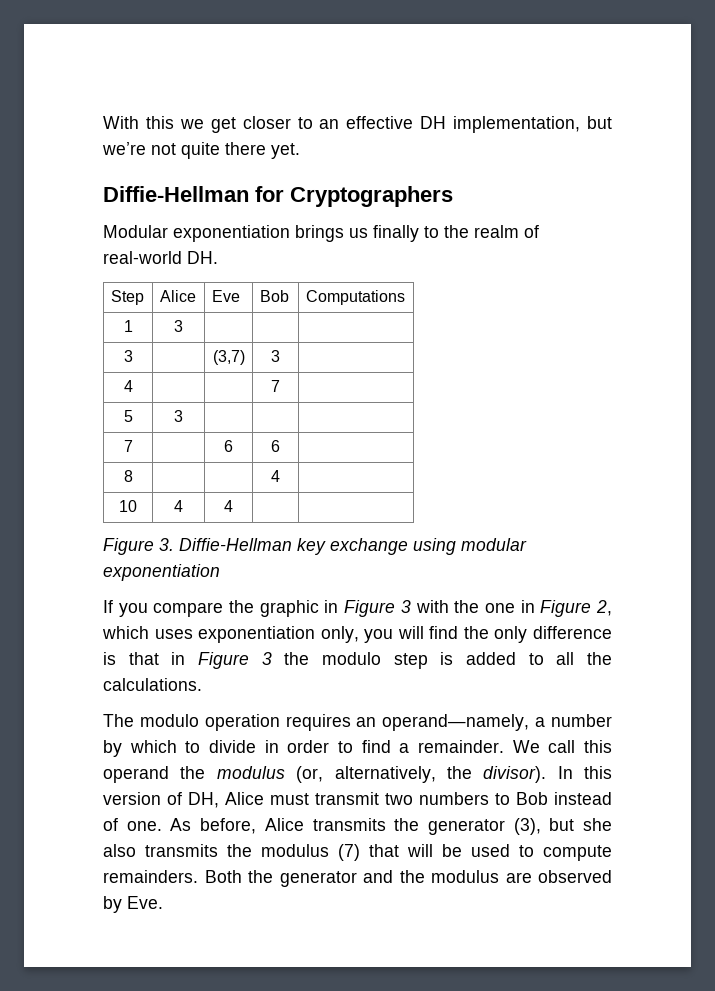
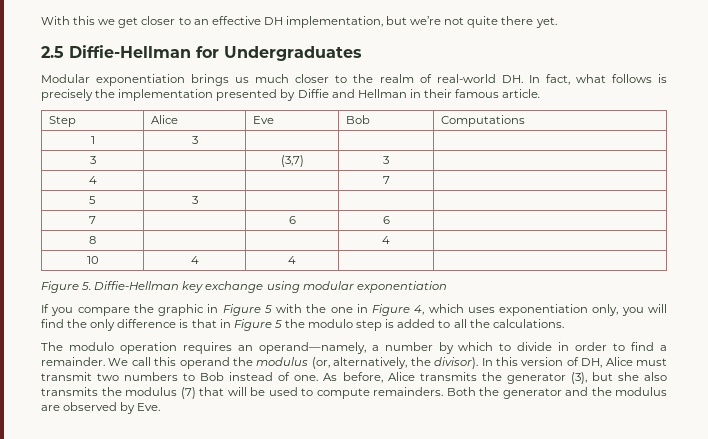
- Diffie-Hellman for Cryptographers
+ 2.5 Diffie-Hellman for Undergraduates
- Modular exponentiation brings us finally to the realm of real-world DH.
+ Modular exponentiation brings us much closer to the realm of real-world DH. In fact, what follows is precisely the implementation presented by Diffie and Hellman in their famous article.
- Figure 3. Diffie-Hellman key exchange using modular exponentiation
+ Figure 5. Diffie-Hellman key exchange using modular exponentiation
- If you compare the graphic in Figure 3 with the one in Figure 2, which uses exponentiation only, you will find the only difference is that in Figure 3 the modulo step is added to all the calculations.
+ If you compare the graphic in Figure 5 with the one in Figure 4, which uses exponentiation only, you will find the only difference is that in Figure 5 the modulo step is added to all the calculations.

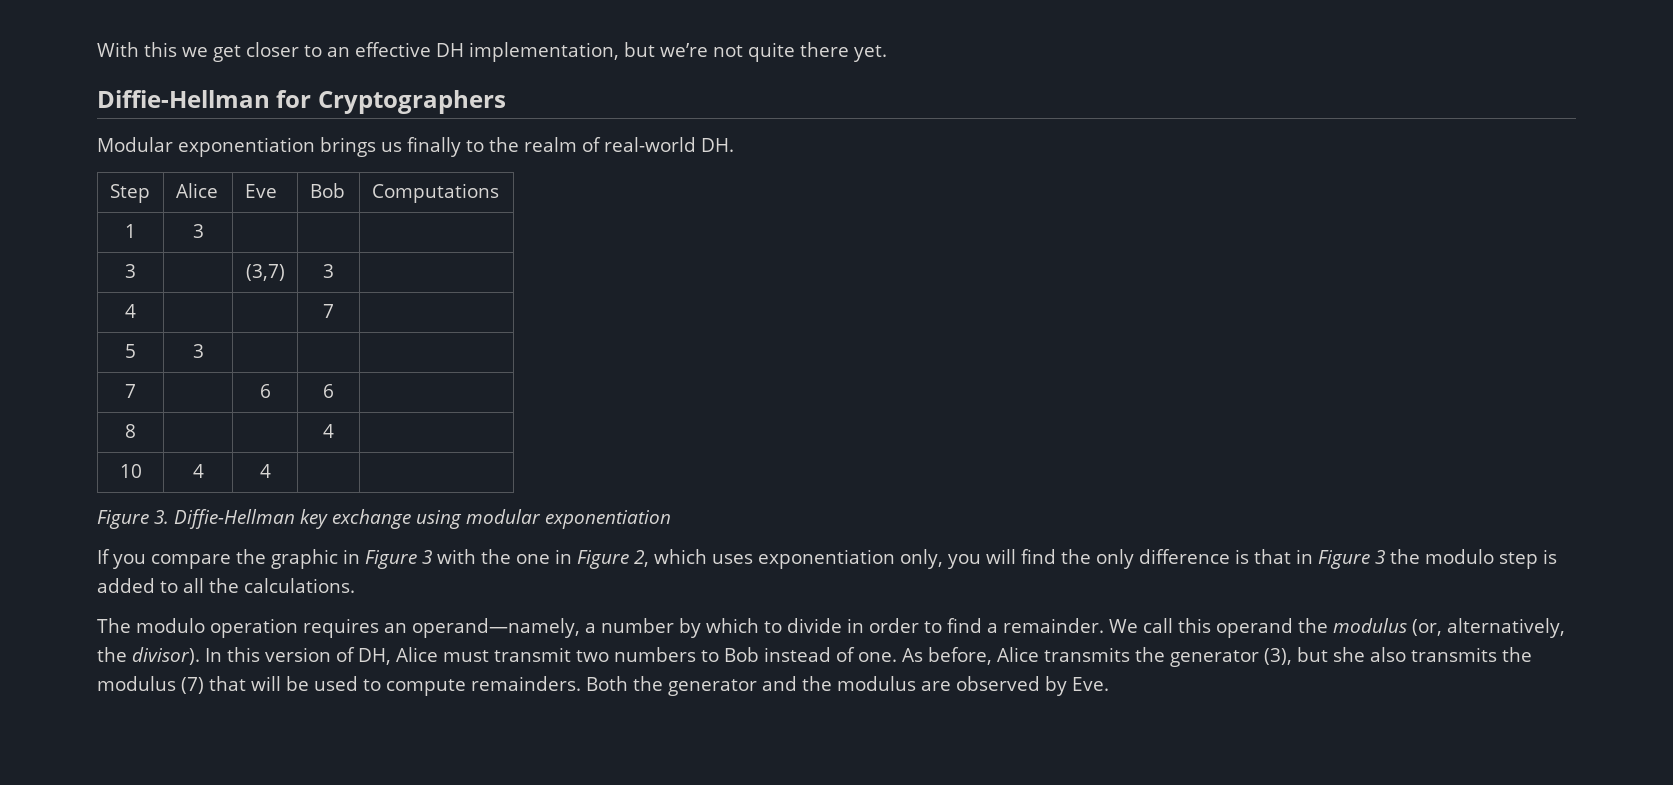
- 2.5 Diffie-Hellman for Undergraduates
+ Diffie-Hellman for Cryptographers
- Modular exponentiation brings us much closer to the realm of real-world DH. In fact, what follows is precisely the implementation presented by Diffie and Hellman in their famous article.
+ Modular exponentiation brings us finally to the realm of real-world DH.
- Figure 5. Diffie-Hellman key exchange using modular exponentiation
+ Figure 3. Diffie-Hellman key exchange using modular exponentiation
- If you compare the graphic in Figure 5 with the one in Figure 4, which uses exponentiation only, you will find the only difference is that in Figure 5 the modulo step is added to all the calculations.
+ If you compare the graphic in Figure 3 with the one in Figure 2, which uses exponentiation only, you will find the only difference is that in Figure 3 the modulo step is added to all the calculations.

